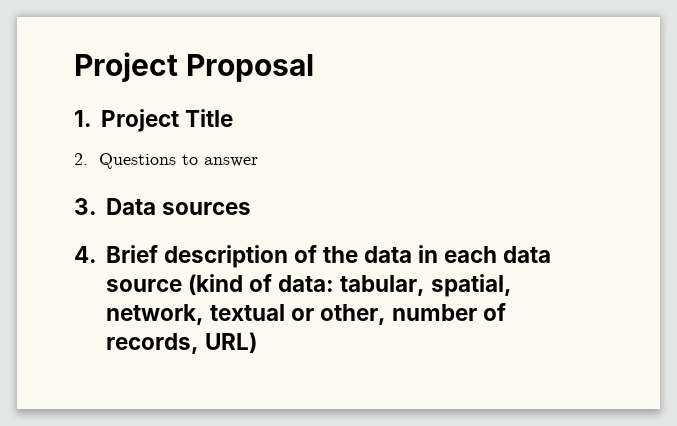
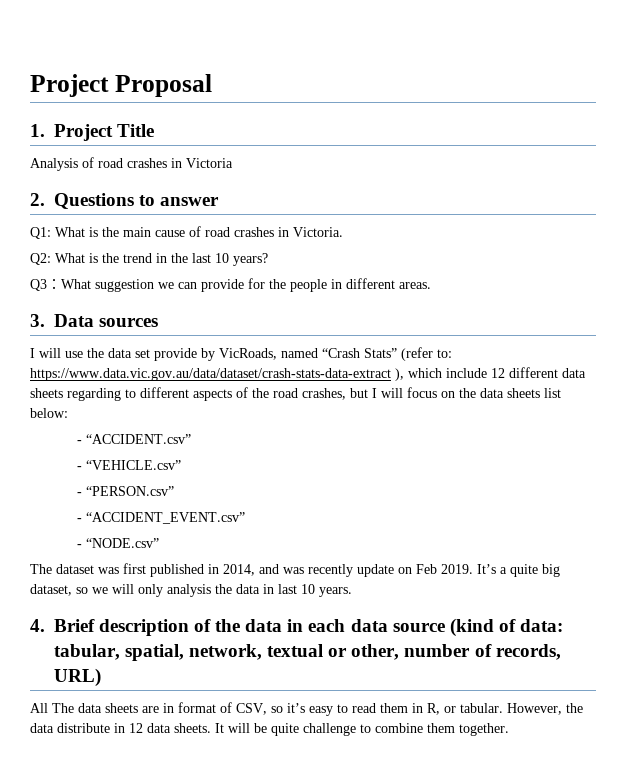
+ Analysis of road crashes in Victoria
  2. Questions to answer
+ Q1: What is the main cause of road crashes in Victoria.
+ Q2: What is the trend in the last 10 years?
+ Q3：What suggestion we can provide for the people in different areas.
  3. Data sources
+ I will use the data set provide by VicRoads, named “Crash Stats” (refer to: https://www.data.vic.gov.au/data/dataset/crash-stats-data-extract ), which include 12 different data sheets regarding to different aspects of the road crashes, but I will focus on the data sheets list below:
+ - “ACCIDENT.csv”
+ - “VEHICLE.csv”
+ - “PERSON.csv”
+ - “ACCIDENT_EVENT.csv”
+ - “NODE.csv”
+ The dataset was first published in 2014, and was recently update on Feb 2019. It’s a quite big dataset, so we will only analysis the data in last 10 years.
+ All The data sheets are in format of CSV, so it’s easy to read them in R, or tabular. However, the data distribute in 12 data sheets. It will be quite challenge to combine them together.

